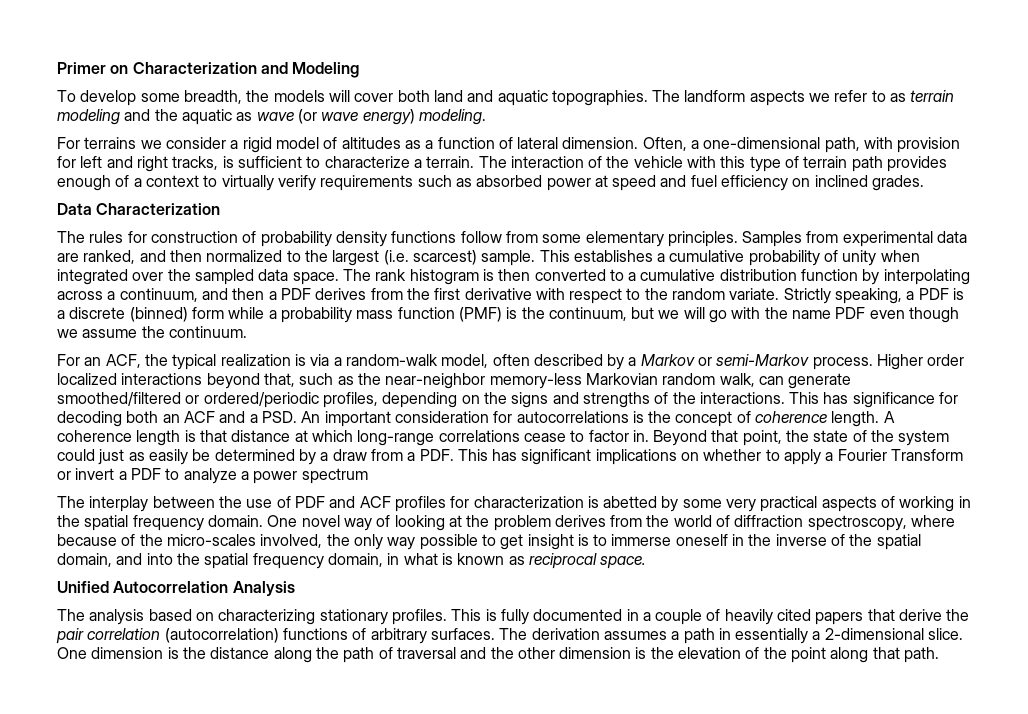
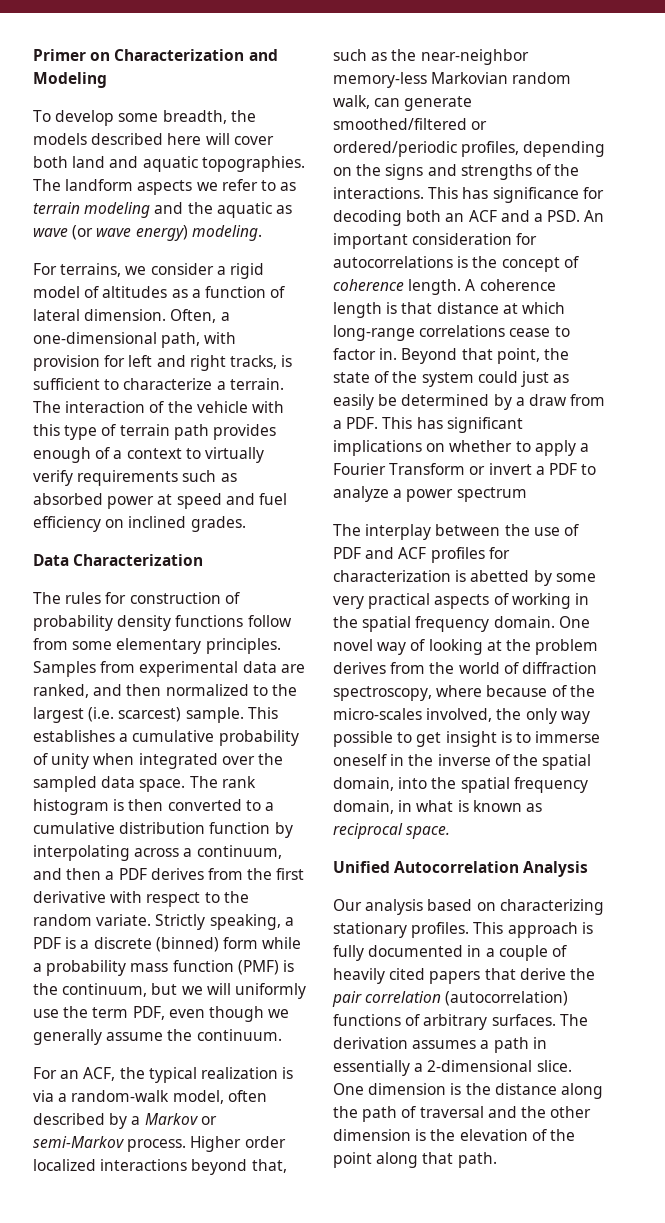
- To develop some breadth, the models will cover both land and aquatic topographies.
+ To develop some breadth, the models described here will cover both land and aquatic topographies.
- For terrains we consider a rigid model of altitudes as a function of lateral dimension.
+ For terrains, we consider a rigid model of altitudes as a function of lateral dimension.
- Strictly speaking, a PDF is a discrete (binned) form while a probability mass function (PMF) is the continuum, but we will go with the name PDF even though we assume the continuum.
+ Strictly speaking, a PDF is a discrete (binned) form while a probability mass function (PMF) is the continuum, but we will uniformly use the term PDF, even though we generally assume the continuum.
- One novel way of looking at the problem derives from the world of diffraction spectroscopy, where because of the micro-scales involved, the only way possible to get insight is to immerse oneself in the inverse of the spatial domain, and into the spatial frequency domain, in what is known as reciprocal space.
+ One novel way of looking at the problem derives from the world of diffraction spectroscopy, where because of the micro-scales involved, the only way possible to get insight is to immerse oneself in the inverse of the spatial domain, into the spatial frequency domain, in what is known as reciprocal space.
- The analysis based on characterizing stationary profiles.
+ Our analysis based on characterizing stationary profiles.
- This is fully documented in a couple of heavily cited papers that derive the pair correlation (autocorrelation) functions of arbitrary surfaces.
+ This approach is fully documented in a couple of heavily cited papers that derive the pair correlation (autocorrelation) functions of arbitrary surfaces.

